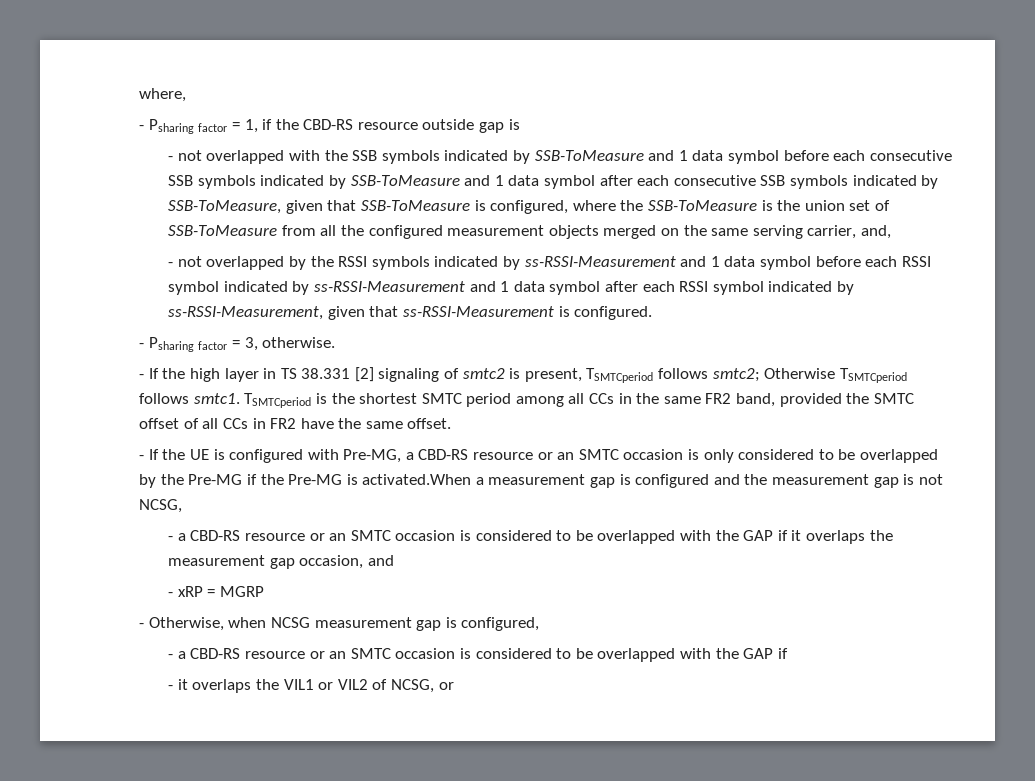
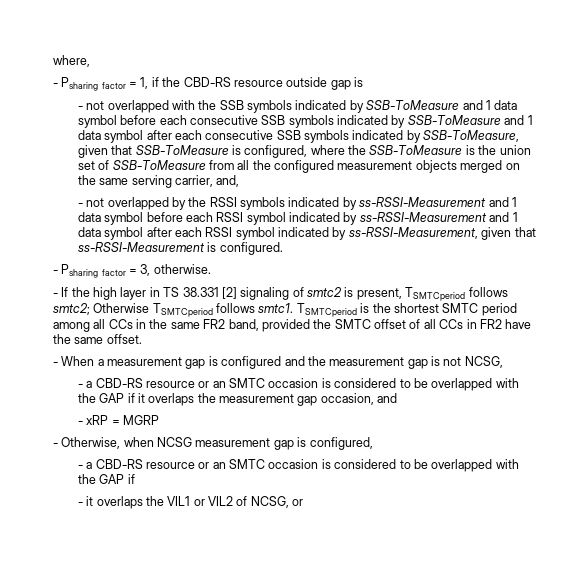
- - If the UE is configured with Pre-MG, a CBD-RS resource or an SMTC occasion is only considered to be overlapped by the Pre-MG if the Pre-MG is activated.When a measurement gap is configured and the measurement gap is not NCSG,
+ - When a measurement gap is configured and the measurement gap is not NCSG,

